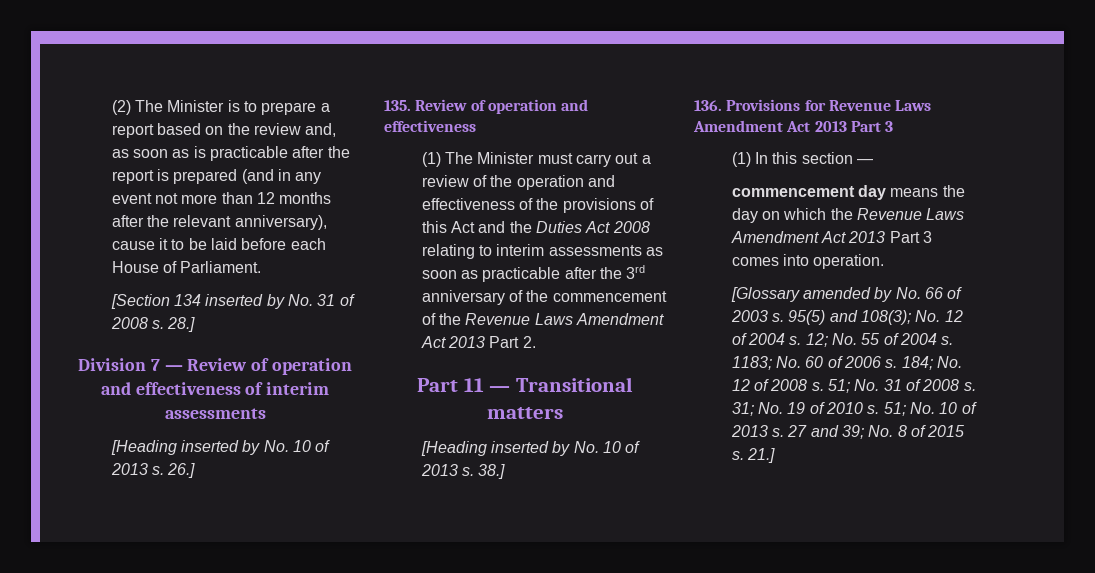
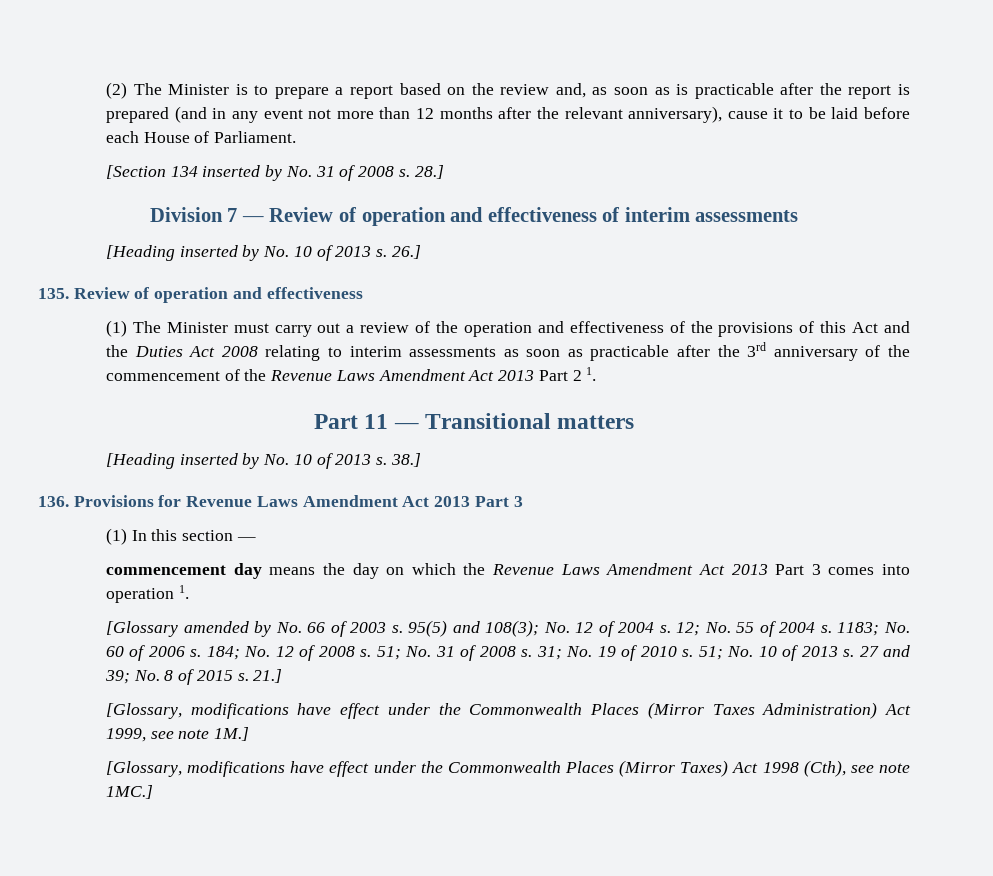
- (1) The Minister must carry out a review of the operation and effectiveness of the provisions of this Act and the Duties Act 2008 relating to interim assessments as soon as practicable after the 3rd anniversary of the commencement of the Revenue Laws Amendment Act 2013 Part 2.
+ (1) The Minister must carry out a review of the operation and effectiveness of the provisions of this Act and the Duties Act 2008 relating to interim assessments as soon as practicable after the 3rd anniversary of the commencement of the Revenue Laws Amendment Act 2013 Part 2 1.
- commencement day means the day on which the Revenue Laws Amendment Act 2013 Part 3 comes into operation.
+ commencement day means the day on which the Revenue Laws Amendment Act 2013 Part 3 comes into operation 1.
+ [Glossary, modifications have effect under the Commonwealth Places (Mirror Taxes Administration) Act 1999, see note 1M.]
+ [Glossary, modifications have effect under the Commonwealth Places (Mirror Taxes) Act 1998 (Cth), see note 1MC.]

